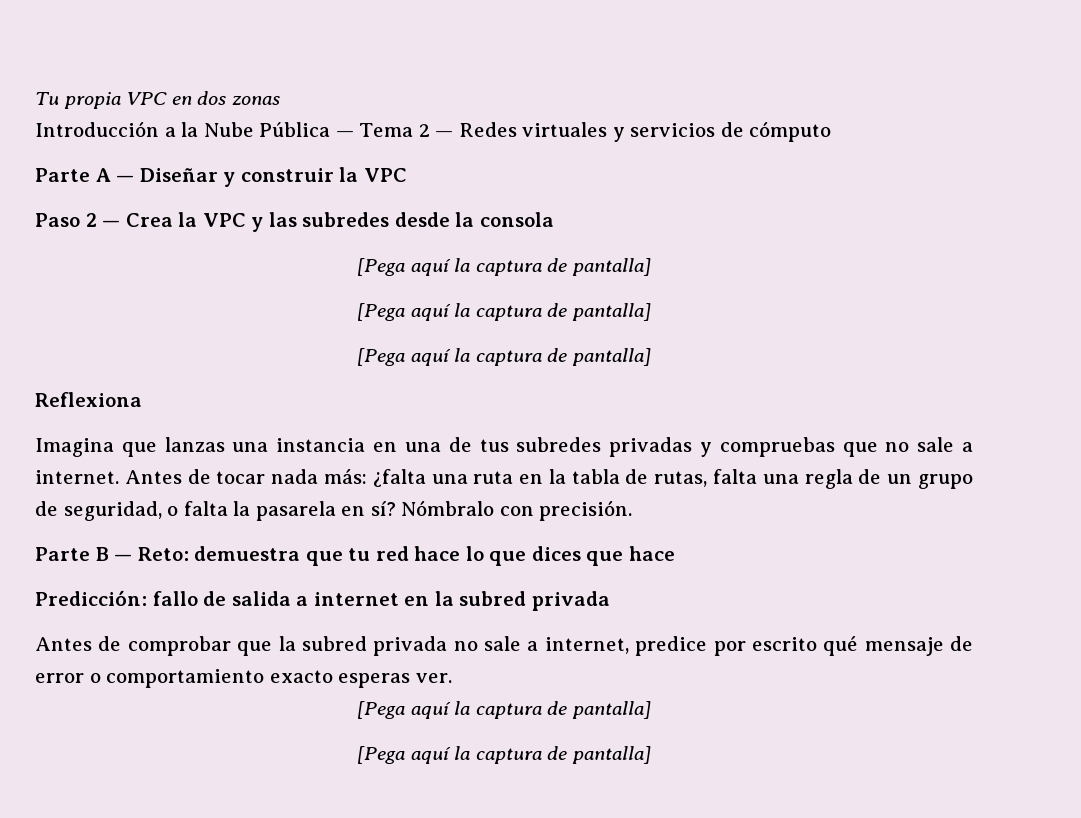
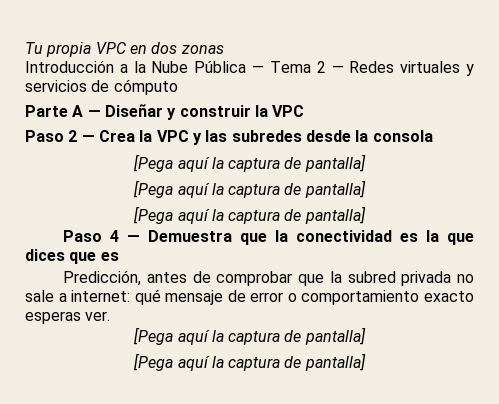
- Reflexiona
- Imagina que lanzas una instancia en una de tus subredes privadas y compruebas que no sale a internet. Antes de tocar nada más: ¿falta una ruta en la tabla de rutas, falta una regla de un grupo de seguridad, o falta la pasarela en sí? Nómbralo con precisión.
- Parte B — Reto: demuestra que tu red hace lo que dices que hace
- Predicción: fallo de salida a internet en la subred privada
- Antes de comprobar que la subred privada no sale a internet, predice por escrito qué mensaje de error o comportamiento exacto esperas ver.
+ Paso 4 — Demuestra que la conectividad es la que dices que es
+ Predicción, antes de comprobar que la subred privada no sale a internet: qué mensaje de error o comportamiento exacto esperas ver.

